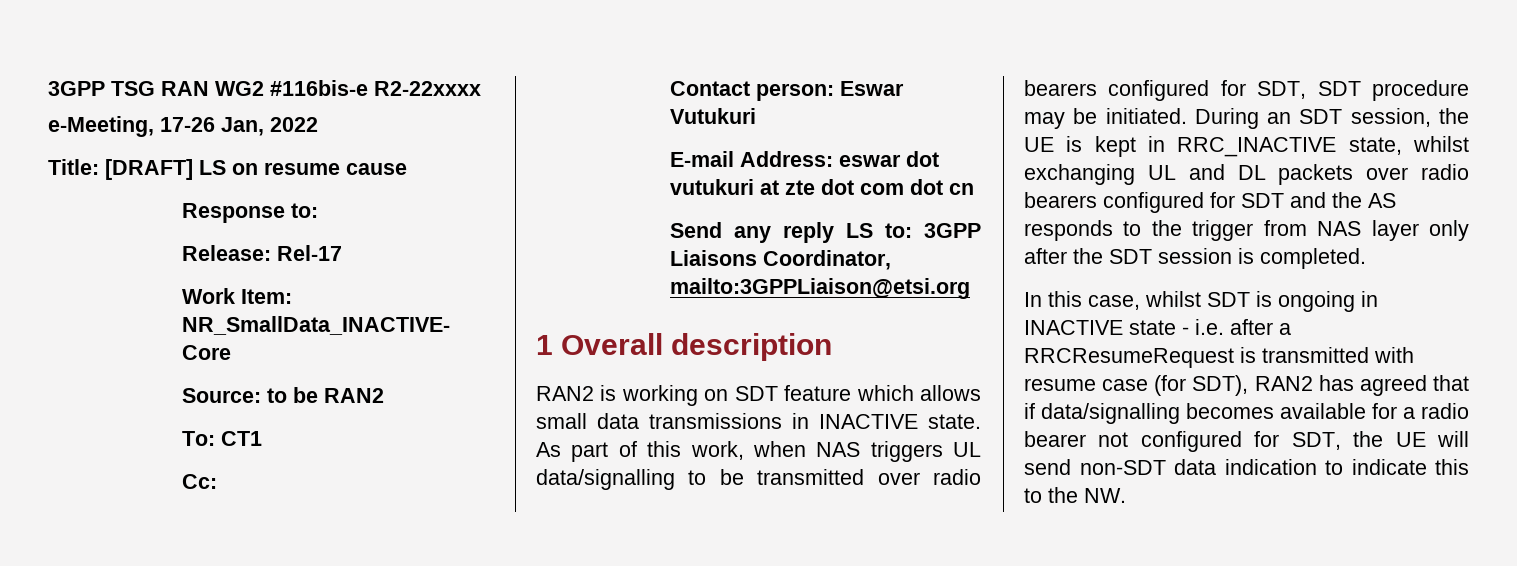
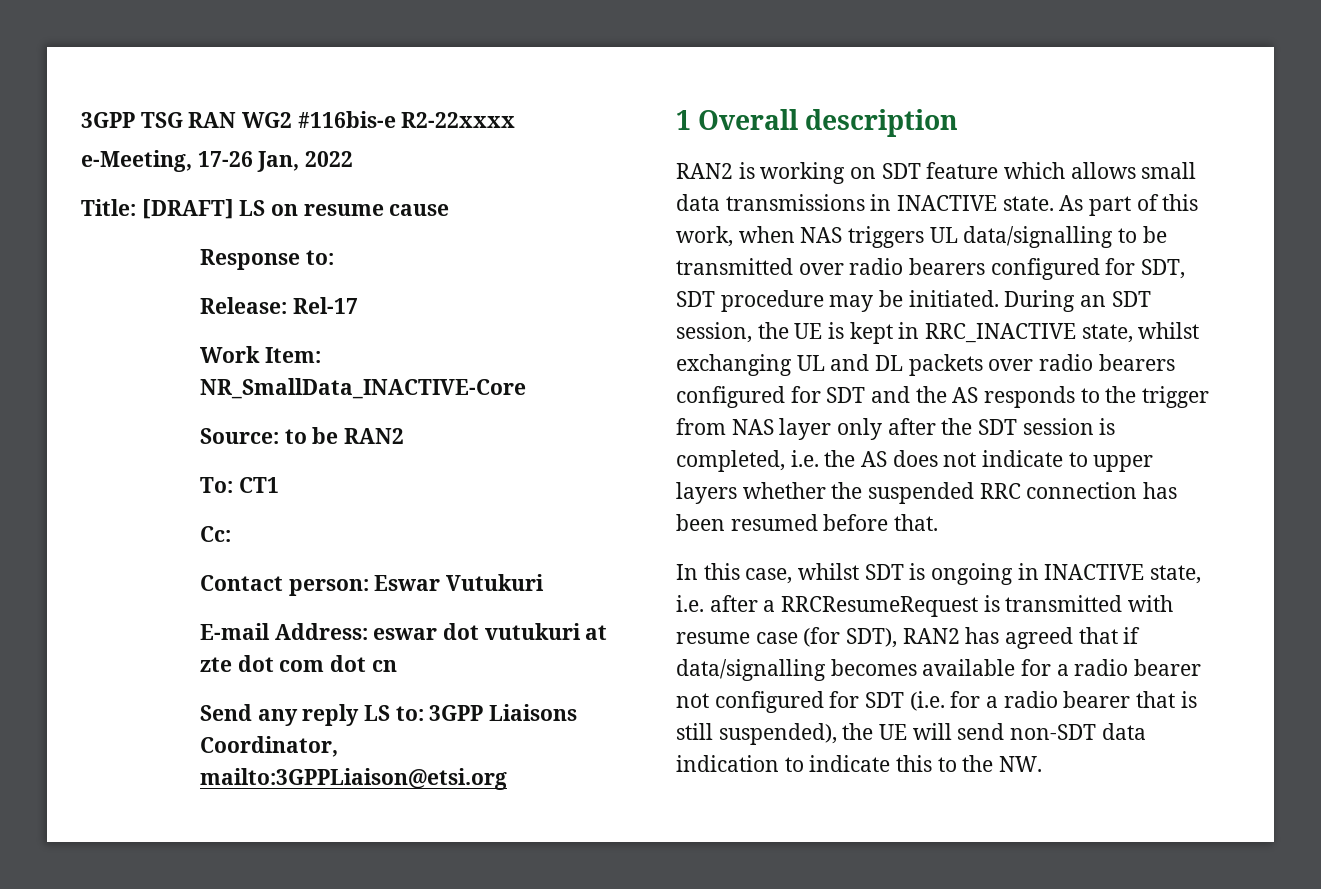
- During an SDT session, the UE is kept in RRC_INACTIVE state, whilst exchanging UL and DL packets over radio bearers configured for SDT and the AS responds to the trigger from NAS layer only after the SDT session is completed.
+ During an SDT session, the UE is kept in RRC_INACTIVE state, whilst exchanging UL and DL packets over radio bearers configured for SDT and the AS responds to the trigger from NAS layer only after the SDT session is completed, i.e. the AS does not indicate to upper layers whether the suspended RRC connection has been resumed before that.
- In this case, whilst SDT is ongoing in INACTIVE state - i.e. after a RRCResumeRequest is transmitted with resume case (for SDT), RAN2 has agreed that if data/signalling becomes available for a radio bearer not configured for SDT, the UE will send non-SDT data indication to indicate this to the NW.
+ In this case, whilst SDT is ongoing in INACTIVE state, i.e. after a RRCResumeRequest is transmitted with resume case (for SDT), RAN2 has agreed that if data/signalling becomes available for a radio bearer not configured for SDT (i.e. for a radio bearer that is still suspended), the UE will send non-SDT data indication to indicate this to the NW.

